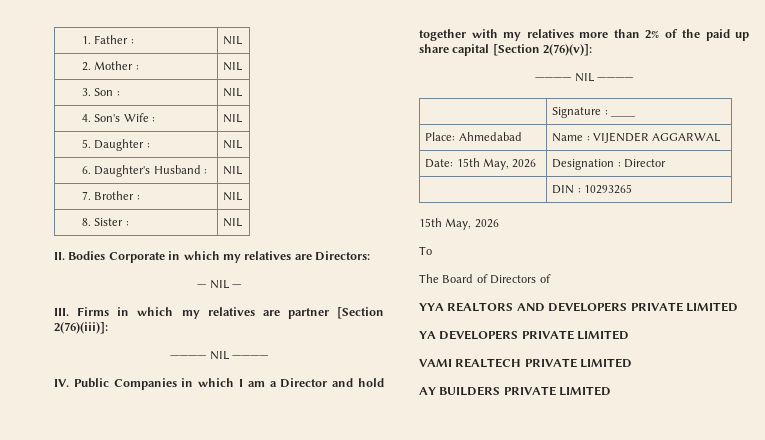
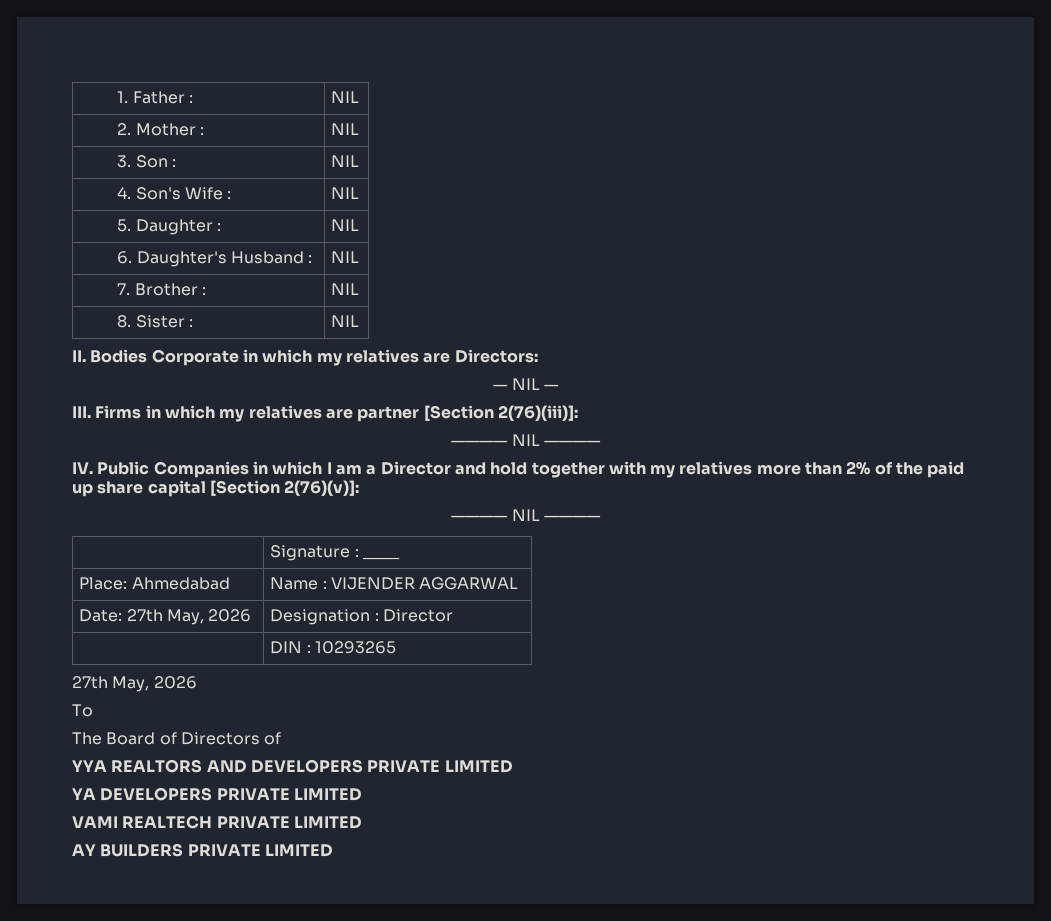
- Date: 15th May, 2026 | Designation : Director
+ Date: 27th May, 2026 | Designation : Director
  | DIN : 10293265
- 15th May, 2026
+ 27th May, 2026

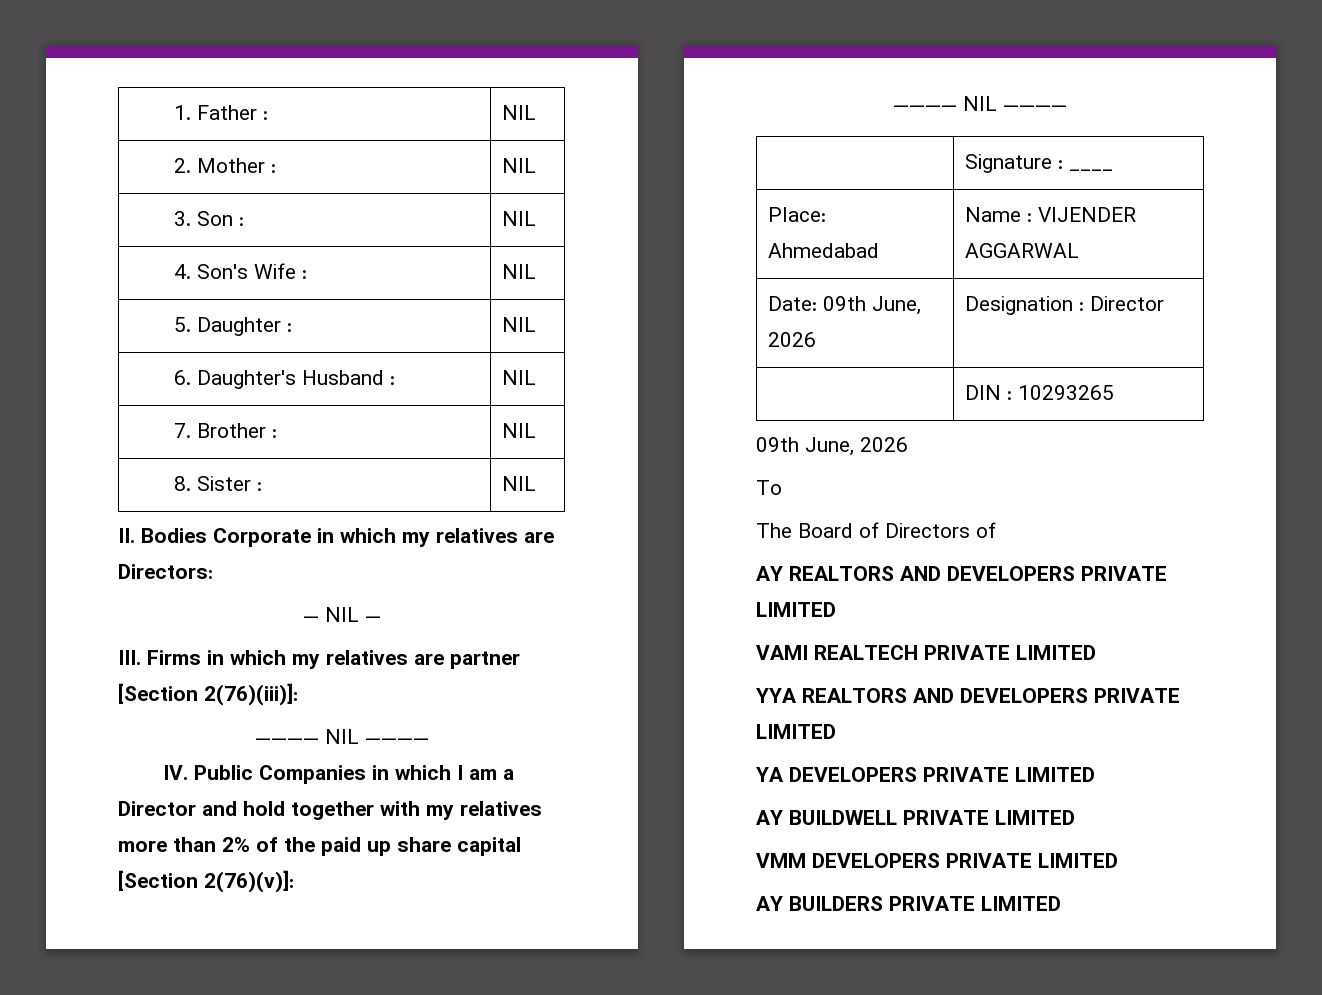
- Date: 27th May, 2026 | Designation : Director
+ Date: 09th June, 2026 | Designation : Director
  | DIN : 10293265
- 27th May, 2026
+ 09th June, 2026
+ AY REALTORS AND DEVELOPERS PRIVATE LIMITED
+ VAMI REALTECH PRIVATE LIMITED
- VAMI REALTECH PRIVATE LIMITED
+ AY BUILDWELL PRIVATE LIMITED
+ VMM DEVELOPERS PRIVATE LIMITED

